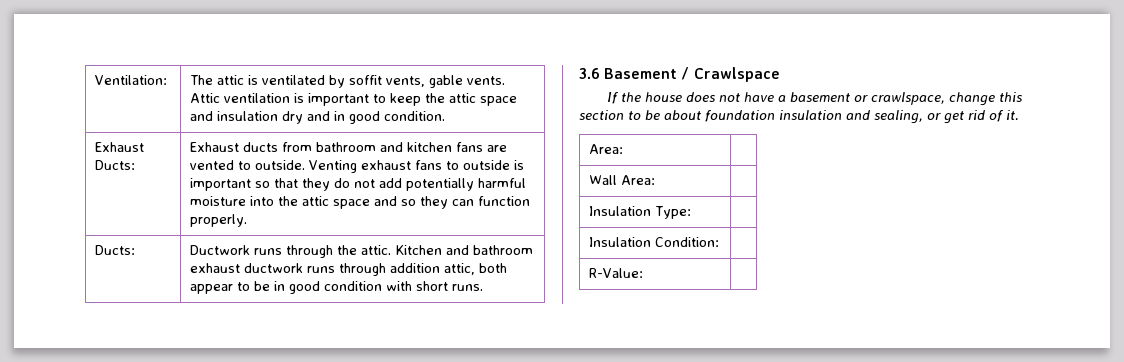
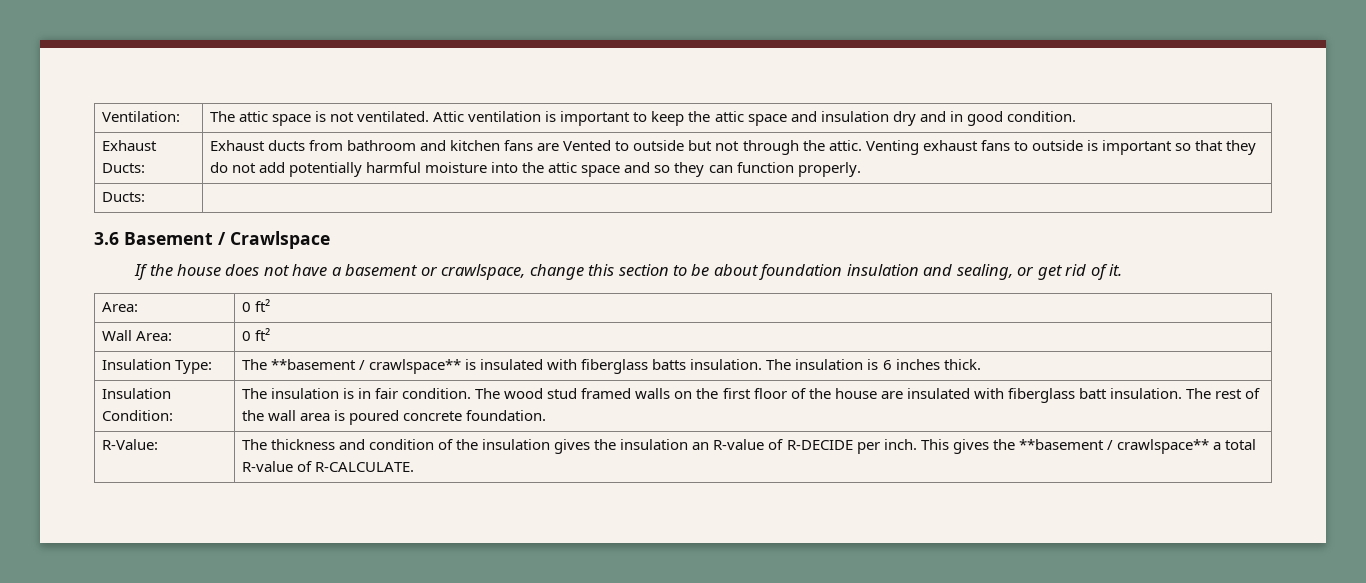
- Ventilation: | The attic is ventilated by soffit vents, gable vents. Attic ventilation is important to keep the attic space and insulation dry and in good condition.
+ Ventilation: | The attic space is not ventilated. Attic ventilation is important to keep the attic space and insulation dry and in good condition.
- Exhaust ducts from bathroom and kitchen fans are vented to outside.
+ Exhaust ducts from bathroom and kitchen fans are Vented to outside but not through the attic.
  Venting exhaust fans to outside is important so that they do not add potentially harmful moisture into the attic space and so they can function properly.
- Ducts: | Ductwork runs through the attic. Kitchen and bathroom exhaust ductwork runs through addition attic, both appear to be in good condition with short runs.
+ Ducts: |
  If the house does not have a basement or crawlspace, change this section to be about foundation insulation and sealing, or get rid of it.
- Area: |
+ Area: | 0 ft²
- Wall Area: |
+ Wall Area: | 0 ft²
- Insulation Type: |
- Insulation Condition: |
- R-Value: |
+ Insulation Type: | The **basement / crawlspace** is insulated with fiberglass batts insulation. The insulation is 6 inches thick.
+ Insulation Condition: | The insulation is in fair condition. The wood stud framed walls on the first floor of the house are insulated with fiberglass batt insulation. The rest of the wall area is poured concrete foundation.
+ R-Value: | The thickness and condition of the insulation gives the insulation an R-value of R-DECIDE per inch. This gives the **basement / crawlspace** a total R-value of R-CALCULATE.

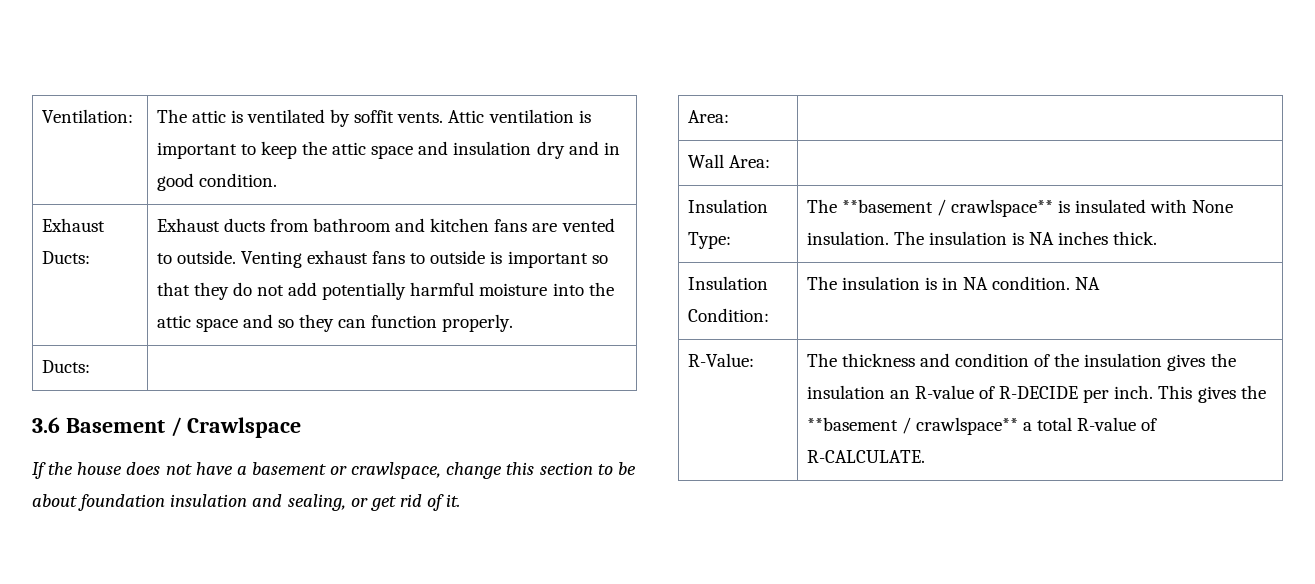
- Ventilation: | The attic space is not ventilated. Attic ventilation is important to keep the attic space and insulation dry and in good condition.
+ Ventilation: | The attic is ventilated by soffit vents. Attic ventilation is important to keep the attic space and insulation dry and in good condition.
- Exhaust ducts from bathroom and kitchen fans are Vented to outside but not through the attic.
+ Exhaust ducts from bathroom and kitchen fans are vented to outside.
  If the house does not have a basement or crawlspace, change this section to be about foundation insulation and sealing, or get rid of it.
- Area: | 0 ft²
+ Area: |
- Wall Area: | 0 ft²
+ Wall Area: |
- Insulation Type: | The **basement / crawlspace** is insulated with fiberglass batts insulation. The insulation is 6 inches thick.
+ Insulation Type: | The **basement / crawlspace** is insulated with None insulation. The insulation is NA inches thick.
- Insulation Condition: | The insulation is in fair condition. The wood stud framed walls on the first floor of the house are insulated with fiberglass batt insulation. The rest of the wall area is poured concrete foundation.
+ Insulation Condition: | The insulation is in NA condition. NA

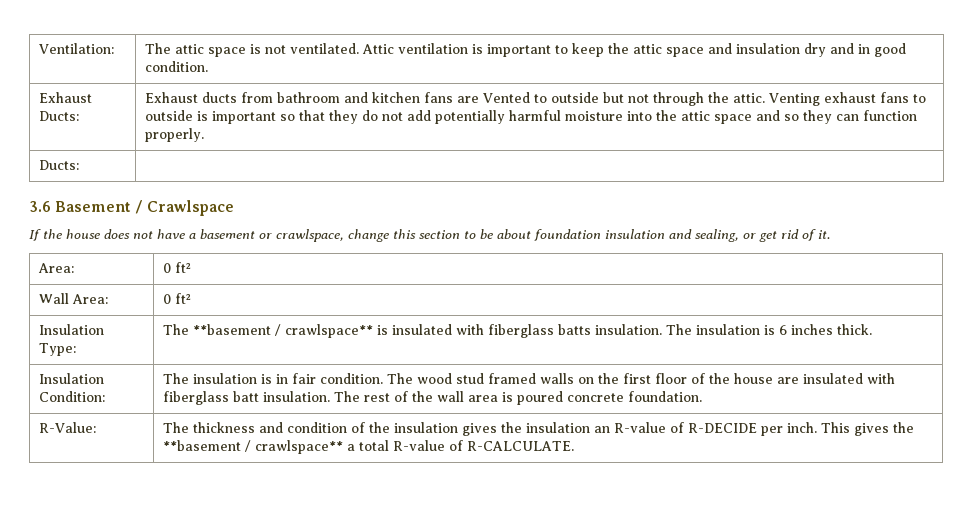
- Ventilation: | The attic is ventilated by soffit vents. Attic ventilation is important to keep the attic space and insulation dry and in good condition.
+ Ventilation: | The attic space is not ventilated. Attic ventilation is important to keep the attic space and insulation dry and in good condition.
- Exhaust ducts from bathroom and kitchen fans are vented to outside.
+ Exhaust ducts from bathroom and kitchen fans are Vented to outside but not through the attic.
  If the house does not have a basement or crawlspace, change this section to be about foundation insulation and sealing, or get rid of it.
- Area: |
+ Area: | 0 ft²
- Wall Area: |
+ Wall Area: | 0 ft²
- Insulation Type: | The **basement / crawlspace** is insulated with None insulation. The insulation is NA inches thick.
+ Insulation Type: | The **basement / crawlspace** is insulated with fiberglass batts insulation. The insulation is 6 inches thick.
- Insulation Condition: | The insulation is in NA condition. NA
+ Insulation Condition: | The insulation is in fair condition. The wood stud framed walls on the first floor of the house are insulated with fiberglass batt insulation. The rest of the wall area is poured concrete foundation.

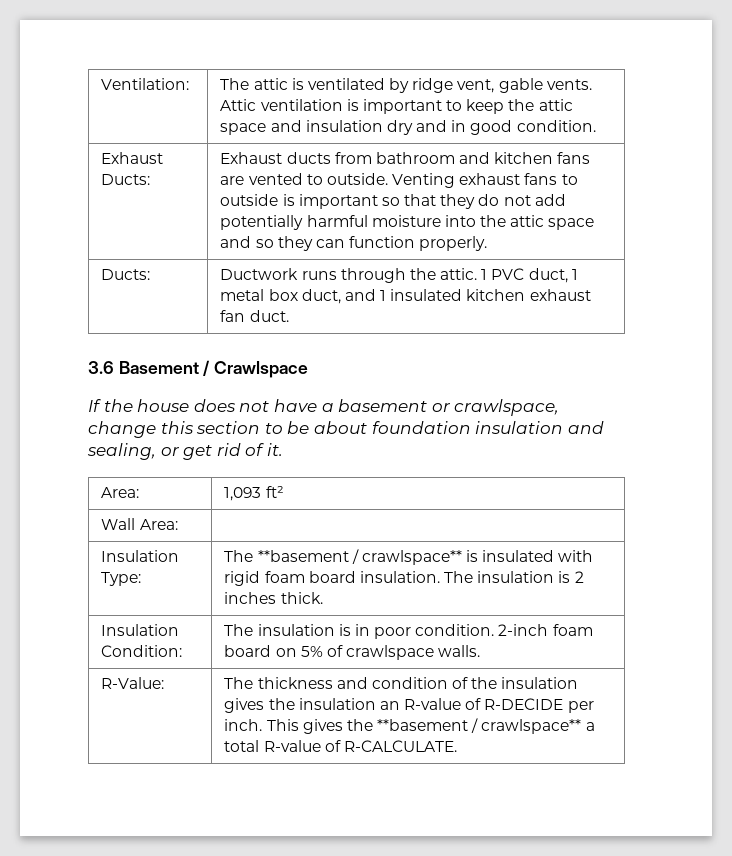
- Ventilation: | The attic space is not ventilated. Attic ventilation is important to keep the attic space and insulation dry and in good condition.
+ Ventilation: | The attic is ventilated by ridge vent, gable vents. Attic ventilation is important to keep the attic space and insulation dry and in good condition.
- Exhaust ducts from bathroom and kitchen fans are Vented to outside but not through the attic.
+ Exhaust ducts from bathroom and kitchen fans are vented to outside.
  Venting exhaust fans to outside is important so that they do not add potentially harmful moisture into the attic space and so they can function properly.
- Ducts: |
+ Ducts: | Ductwork runs through the attic. 1 PVC duct, 1 metal box duct, and 1 insulated kitchen exhaust fan duct.
  If the house does not have a basement or crawlspace, change this section to be about foundation insulation and sealing, or get rid of it.
- Area: | 0 ft²
+ Area: | 1,093 ft²
- Wall Area: | 0 ft²
+ Wall Area: |
- Insulation Type: | The **basement / crawlspace** is insulated with fiberglass batts insulation. The insulation is 6 inches thick.
+ Insulation Type: | The **basement / crawlspace** is insulated with rigid foam board insulation. The insulation is 2 inches thick.
- Insulation Condition: | The insulation is in fair condition. The wood stud framed walls on the first floor of the house are insulated with fiberglass batt insulation. The rest of the wall area is poured concrete foundation.
+ Insulation Condition: | The insulation is in poor condition. 2-inch foam board on 5% of crawlspace walls.

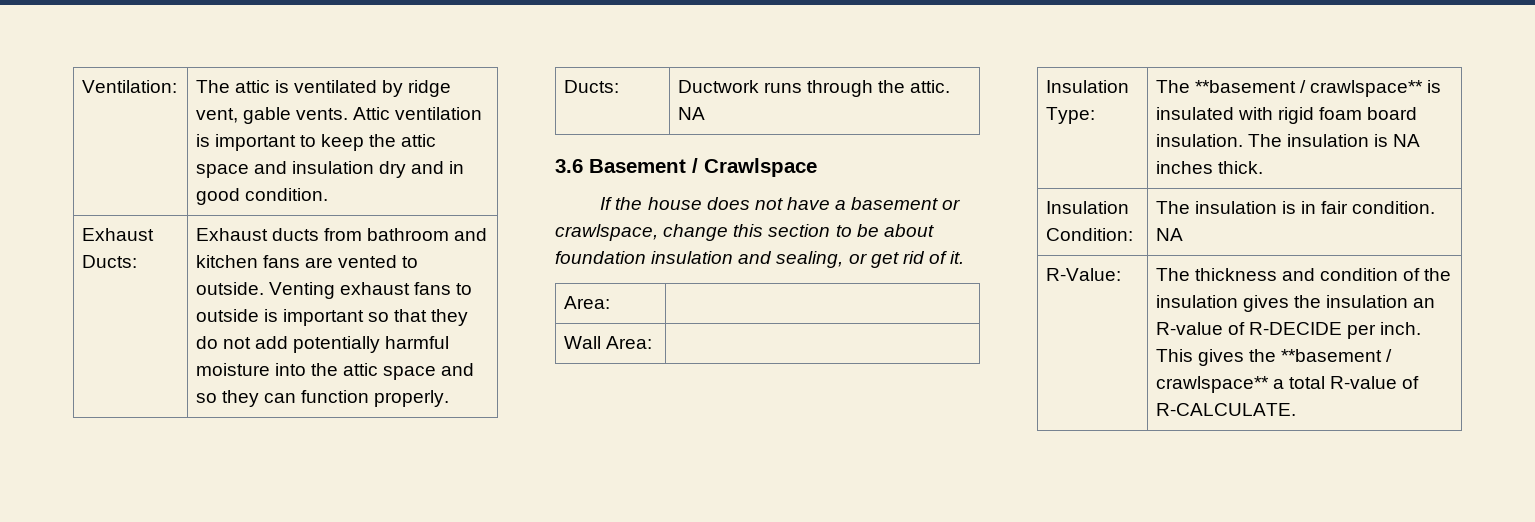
- Ducts: | Ductwork runs through the attic. 1 PVC duct, 1 metal box duct, and 1 insulated kitchen exhaust fan duct.
+ Ducts: | Ductwork runs through the attic. NA
  If the house does not have a basement or crawlspace, change this section to be about foundation insulation and sealing, or get rid of it.
- Area: | 1,093 ft²
+ Area: |
- Insulation Type: | The **basement / crawlspace** is insulated with rigid foam board insulation. The insulation is 2 inches thick.
+ Insulation Type: | The **basement / crawlspace** is insulated with rigid foam board insulation. The insulation is NA inches thick.
- Insulation Condition: | The insulation is in poor condition. 2-inch foam board on 5% of crawlspace walls.
+ Insulation Condition: | The insulation is in fair condition. NA

